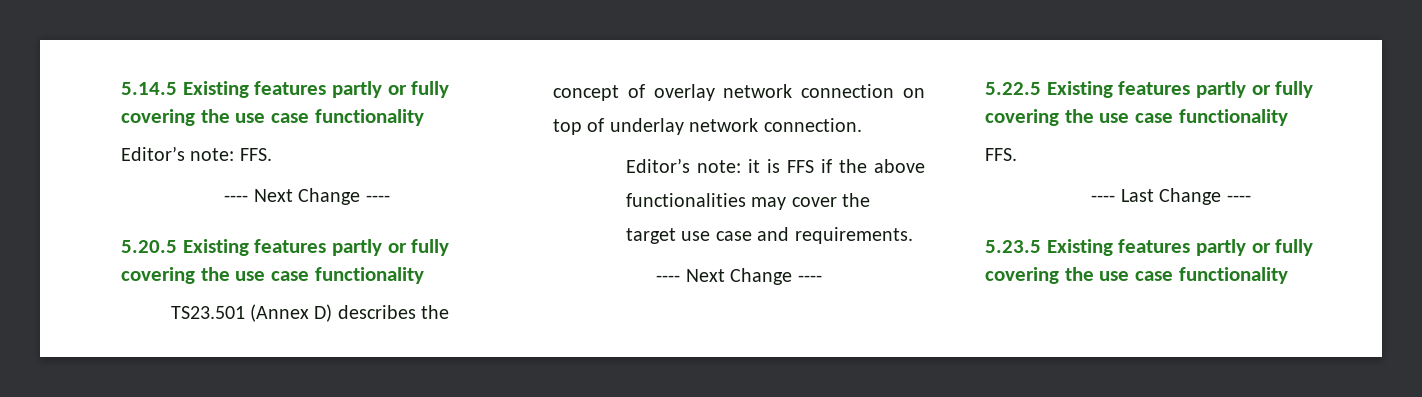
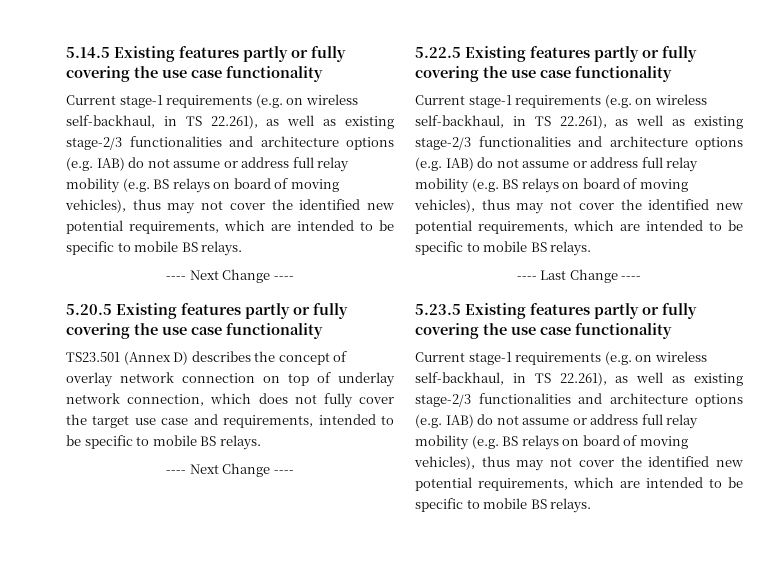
  5.14.5 Existing features partly or fully covering the use case functionality
- Editor’s note: FFS.
+ Current stage-1 requirements (e.g. on wireless self-backhaul, in TS 22.261), as well as existing stage-2/3 functionalities and architecture options (e.g. IAB) do not assume or address full relay mobility (e.g. BS relays on board of moving vehicles), thus may not cover the identified new potential requirements, which are intended to be specific to mobile BS relays.
- TS23.501 (Annex D) describes the concept of overlay network connection on top of underlay network connection.
- Editor’s note: it is FFS if the above functionalities may cover the target use case and requirements.
+ TS23.501 (Annex D) describes the concept of overlay network connection on top of underlay network connection, which does not fully cover the target use case and requirements, intended to be specific to mobile BS relays.
  5.22.5 Existing features partly or fully covering the use case functionality
- FFS.
+ Current stage-1 requirements (e.g. on wireless self-backhaul, in TS 22.261), as well as existing stage-2/3 functionalities and architecture options (e.g. IAB) do not assume or address full relay mobility (e.g. BS relays on board of moving vehicles), thus may not cover the identified new potential requirements, which are intended to be specific to mobile BS relays.
  5.23.5 Existing features partly or fully covering the use case functionality
+ Current stage-1 requirements (e.g. on wireless self-backhaul, in TS 22.261), as well as existing stage-2/3 functionalities and architecture options (e.g. IAB) do not assume or address full relay mobility (e.g. BS relays on board of moving vehicles), thus may not cover the identified new potential requirements, which are intended to be specific to mobile BS relays.

